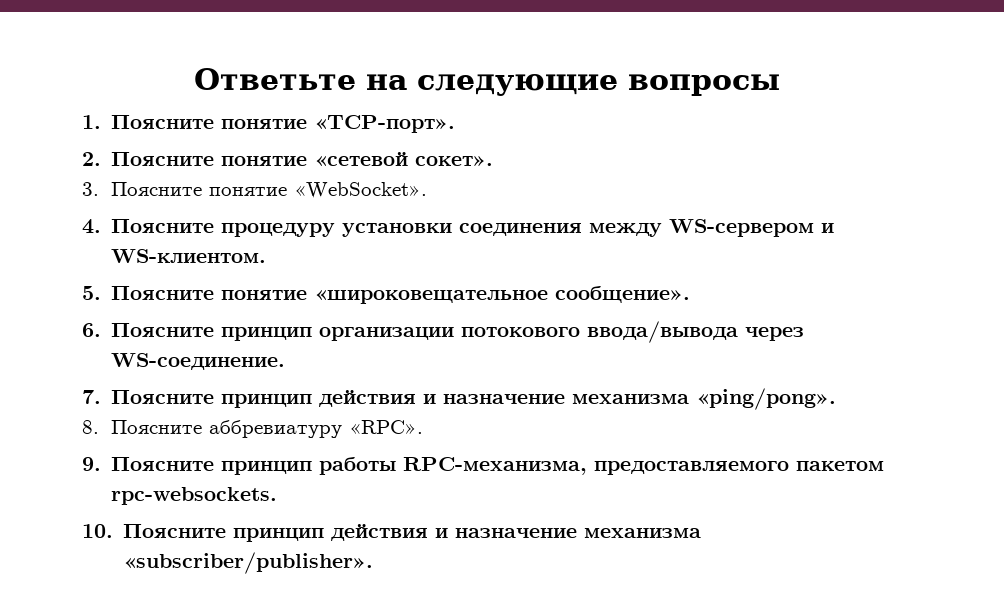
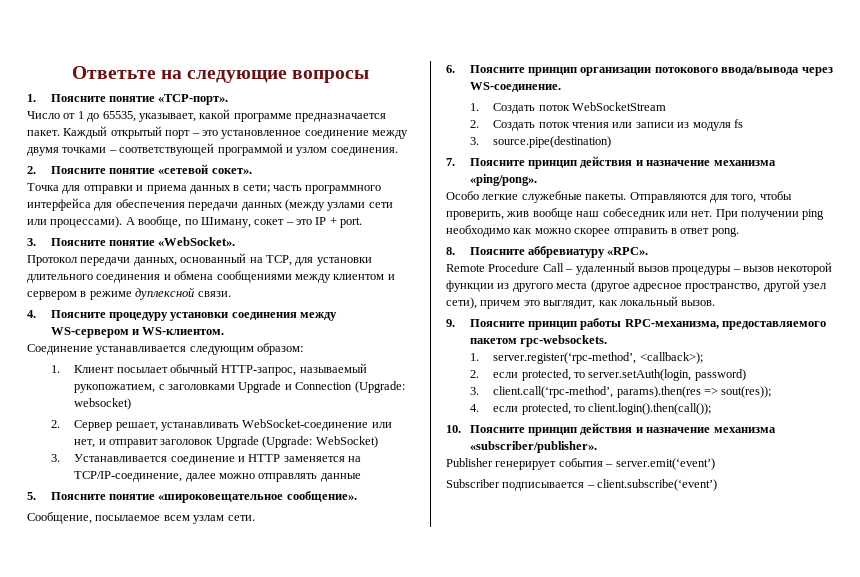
+ Число от 1 до 65535, указывает, какой программе предназначается пакет. Каждый открытый порт – это установленное соединение между двумя точками – соответствующей программой и узлом соединения.
+ Точка для отправки и приема данных в сети; часть программного интерфейса для обеспечения передачи данных (между узлами сети или процессами). А вообще, по Шиману, сокет – это IP + port.
  3. Поясните понятие «WebSocket».
+ Протокол передачи данных, основанный на TCP, для установки длительного соединения и обмена сообщениями между клиентом и сервером в режиме дуплексной связи.
+ Соединение устанавливается следующим образом:
+ 1. Клиент посылает обычный HTTP-запрос, называемый рукопожатием, с заголовками Upgrade и Connection (Upgrade: websocket)
+ 2. Сервер решает, устанавливать WebSocket-соединение или нет, и отправит заголовок Upgrade (Upgrade: WebSocket)
+ 3. Устанавливается соединение и HTTP заменяется на TCP/IP-соединение, далее можно отправлять данные
+ Сообщение, посылаемое всем узлам сети.
+ 1. Создать поток WebSocketStream
+ 2. Создать поток чтения или записи из модуля fs
+ 3. source.pipe(destination)
+ Особо легкие служебные пакеты. Отправляются для того, чтобы проверить, жив вообще наш собеседник или нет. При получении ping необходимо как можно скорее отправить в ответ pong.
  8. Поясните аббревиатуру «RPC».
+ Remote Procedure Call – удаленный вызов процедуры – вызов некоторой функции из другого места (другое адресное пространство, другой узел сети), причем это выглядит, как локальный вызов.
+ 1. server.register(‘rpc-method’, <callback>);
+ 2. если protected, то server.setAuth(login, password)
+ 3. client.call(‘rpc-method’, params).then(res => sout(res));
+ 4. если protected, то client.login().then(call());
+ Publisher генерирует события – server.emit(‘event’)
+ Subscriber подписывается – client.subscribe(‘event’)

